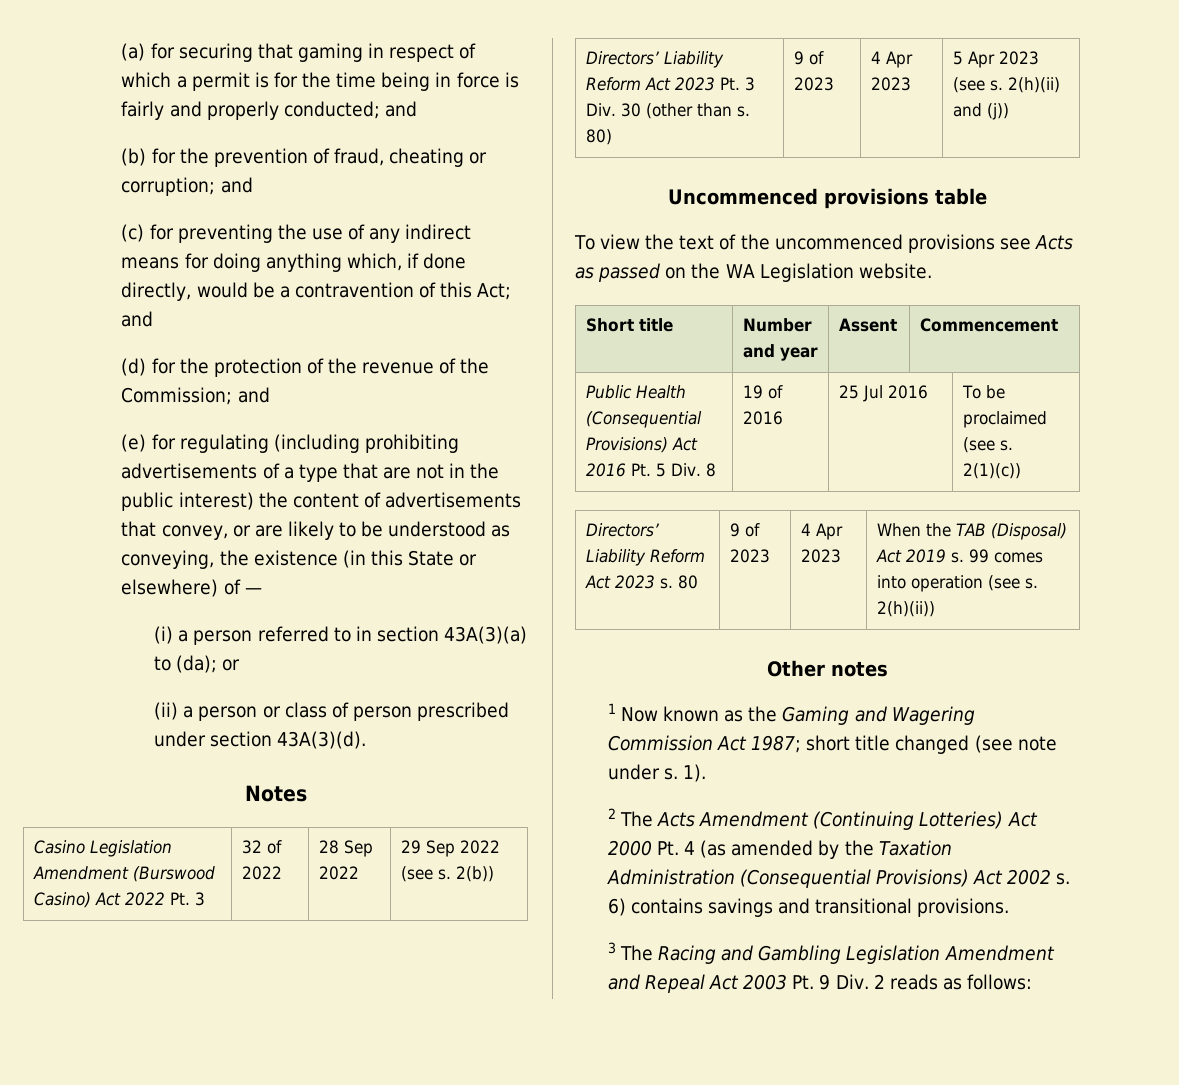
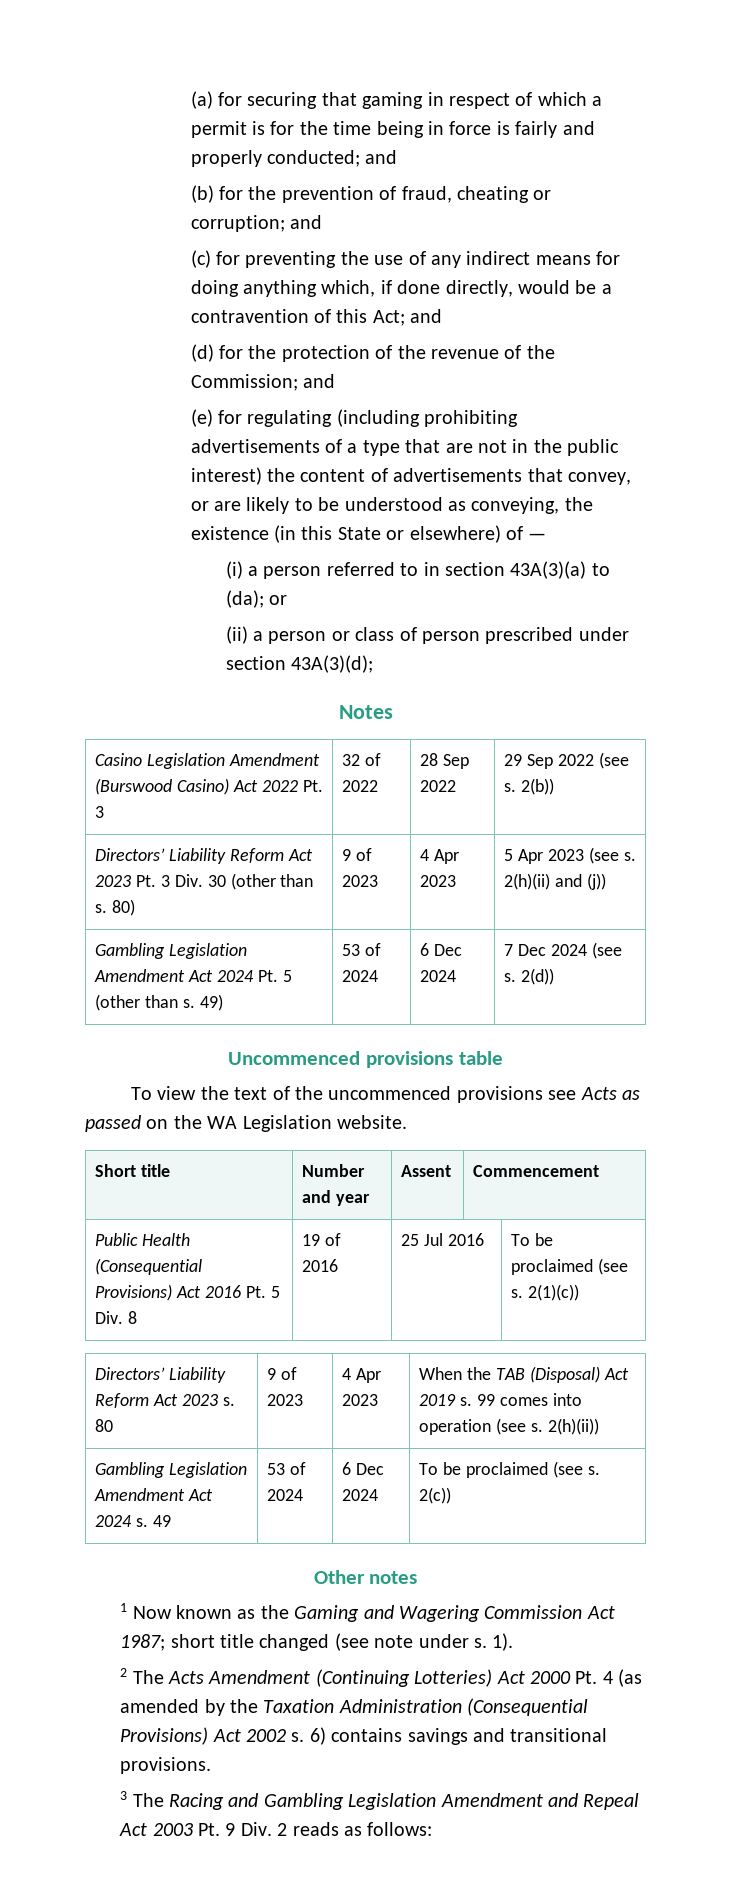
- (ii) a person or class of person prescribed under section 43A(3)(d).
+ (ii) a person or class of person prescribed under section 43A(3)(d);
+ Gambling Legislation Amendment Act 2024 Pt. 5 (other than s. 49) | 53 of 2024 | 6 Dec 2024 | 7 Dec 2024 (see s. 2(d))
+ Gambling Legislation Amendment Act 2024 s. 49 | 53 of 2024 | 6 Dec 2024 | To be proclaimed (see s. 2(c))

